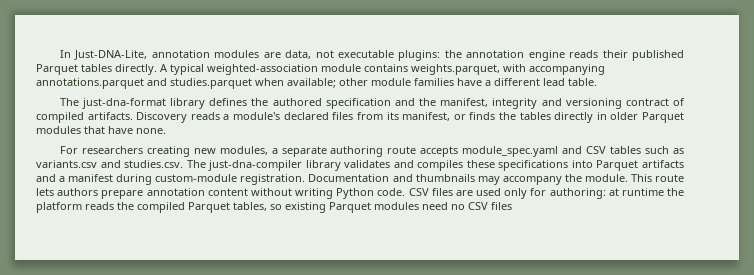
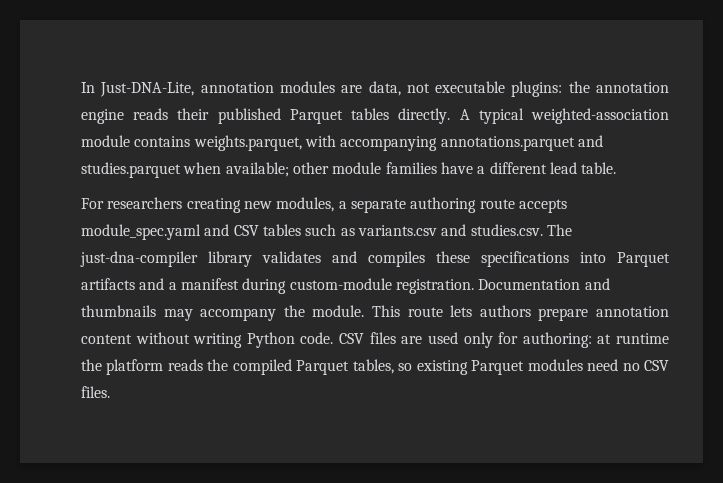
- The just-dna-format library defines the authored specification and the manifest, integrity and versioning contract of compiled artifacts. Discovery reads a module's declared files from its manifest, or finds the tables directly in older Parquet modules that have none.
- CSV files are used only for authoring: at runtime the platform reads the compiled Parquet tables, so existing Parquet modules need no CSV files
+ CSV files are used only for authoring: at runtime the platform reads the compiled Parquet tables, so existing Parquet modules need no CSV files.

